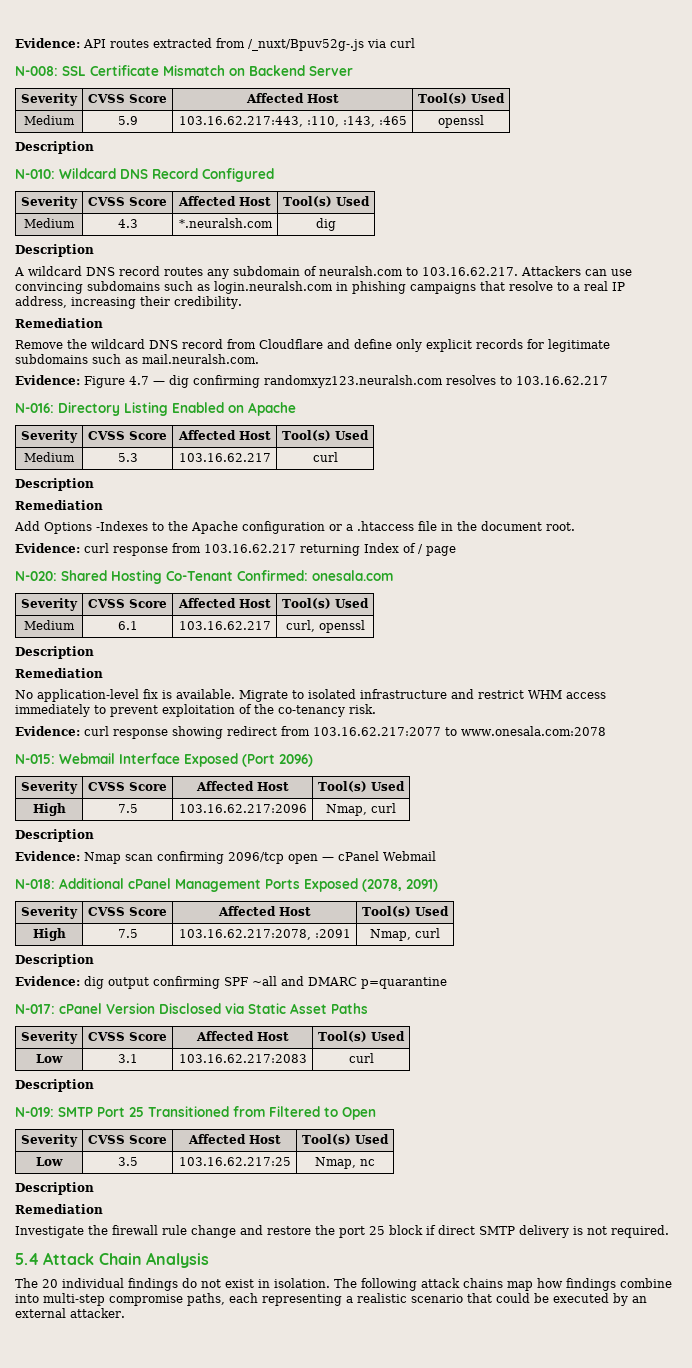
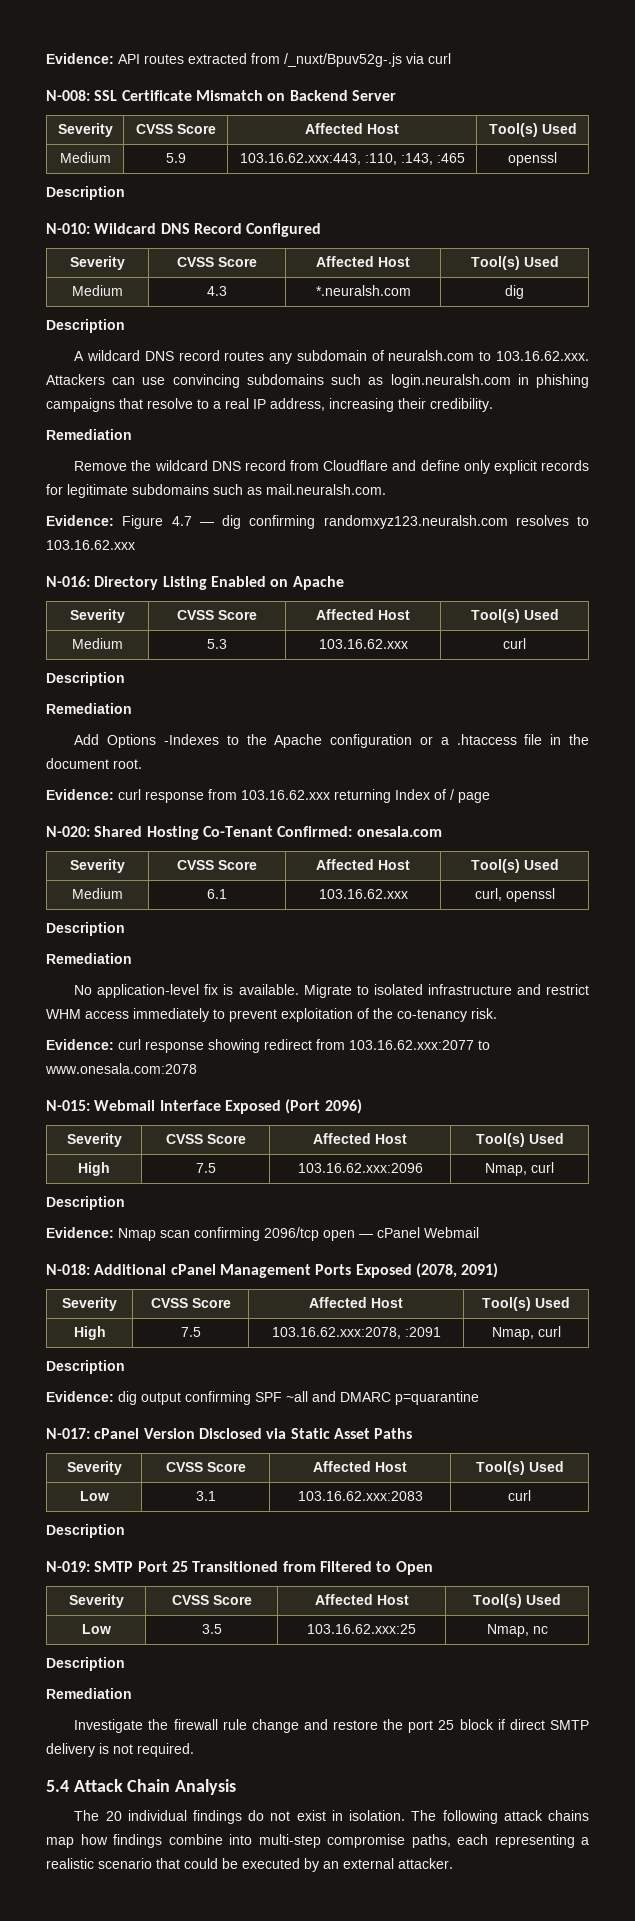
- Medium | 5.9 | 103.16.62.217:443, :110, :143, :465 | openssl
+ Medium | 5.9 | 103.16.62.xxx:443, :110, :143, :465 | openssl
- A wildcard DNS record routes any subdomain of neuralsh.com to 103.16.62.217. Attackers can use convincing subdomains such as login.neuralsh.com in phishing campaigns that resolve to a real IP address, increasing their credibility.
+ A wildcard DNS record routes any subdomain of neuralsh.com to 103.16.62.xxx. Attackers can use convincing subdomains such as login.neuralsh.com in phishing campaigns that resolve to a real IP address, increasing their credibility.
- Evidence: Figure 4.7 — dig confirming randomxyz123.neuralsh.com resolves to 103.16.62.217
+ Evidence: Figure 4.7 — dig confirming randomxyz123.neuralsh.com resolves to 103.16.62.xxx
- Medium | 5.3 | 103.16.62.217 | curl
+ Medium | 5.3 | 103.16.62.xxx | curl
- Evidence: curl response from 103.16.62.217 returning Index of / page
+ Evidence: curl response from 103.16.62.xxx returning Index of / page
- Medium | 6.1 | 103.16.62.217 | curl, openssl
+ Medium | 6.1 | 103.16.62.xxx | curl, openssl
- Evidence: curl response showing redirect from 103.16.62.217:2077 to www.onesala.com:2078
+ Evidence: curl response showing redirect from 103.16.62.xxx:2077 to www.onesala.com:2078
- High | 7.5 | 103.16.62.217:2096 | Nmap, curl
+ High | 7.5 | 103.16.62.xxx:2096 | Nmap, curl
- High | 7.5 | 103.16.62.217:2078, :2091 | Nmap, curl
+ High | 7.5 | 103.16.62.xxx:2078, :2091 | Nmap, curl
- Low | 3.1 | 103.16.62.217:2083 | curl
+ Low | 3.1 | 103.16.62.xxx:2083 | curl
- Low | 3.5 | 103.16.62.217:25 | Nmap, nc
+ Low | 3.5 | 103.16.62.xxx:25 | Nmap, nc

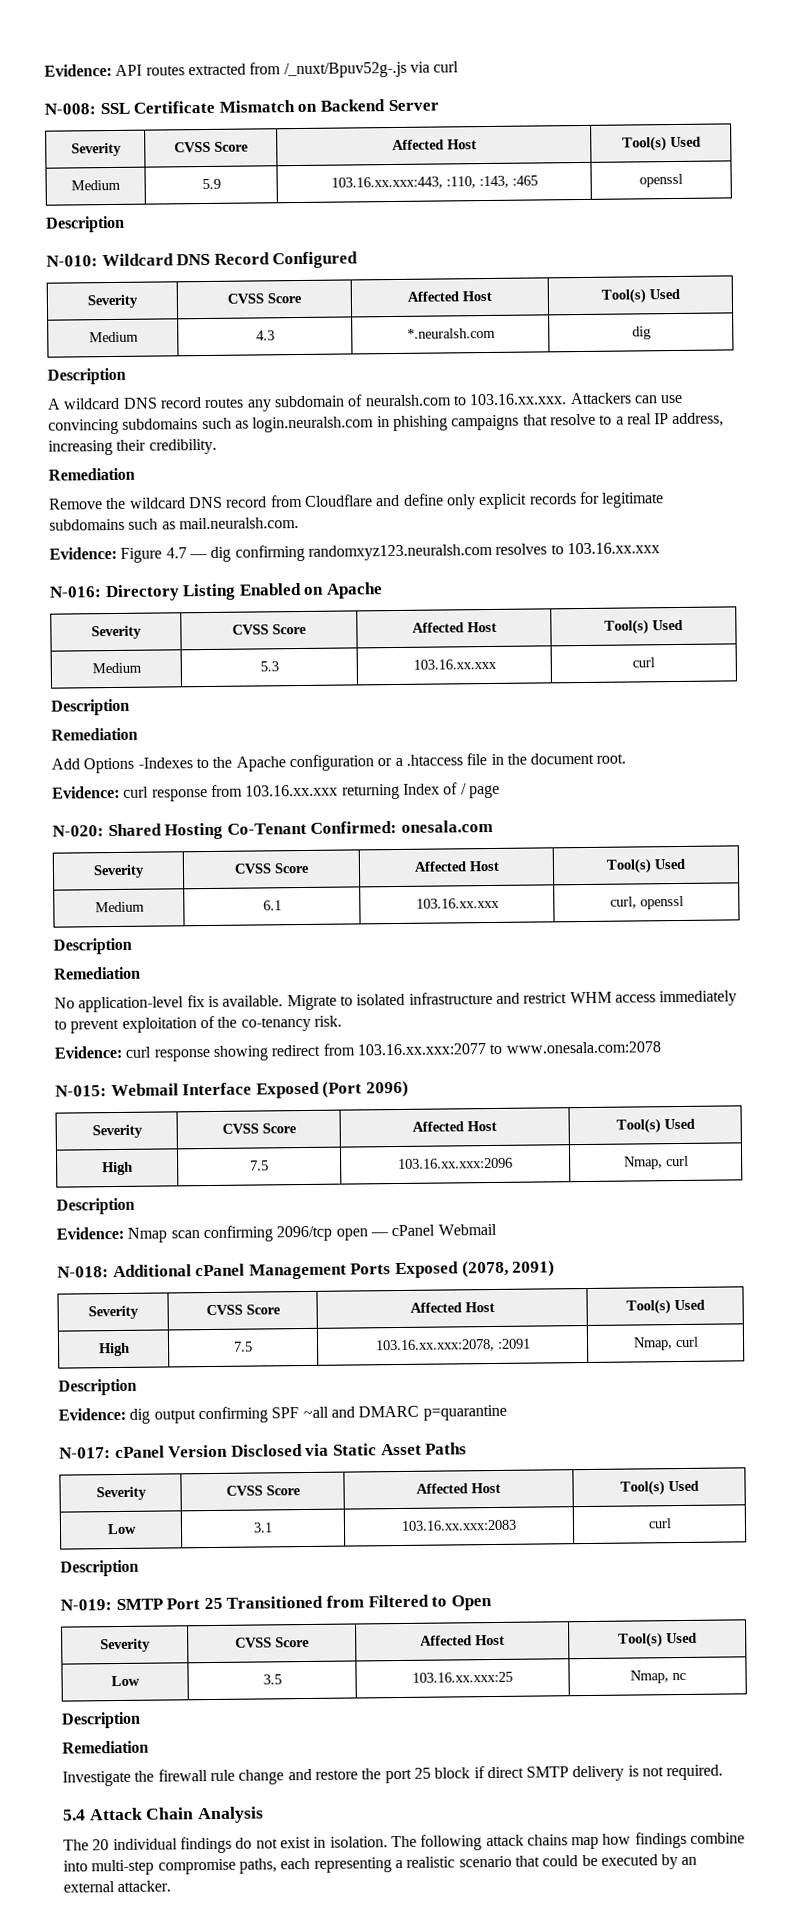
- Medium | 5.9 | 103.16.62.xxx:443, :110, :143, :465 | openssl
+ Medium | 5.9 | 103.16.xx.xxx:443, :110, :143, :465 | openssl
- A wildcard DNS record routes any subdomain of neuralsh.com to 103.16.62.xxx. Attackers can use convincing subdomains such as login.neuralsh.com in phishing campaigns that resolve to a real IP address, increasing their credibility.
+ A wildcard DNS record routes any subdomain of neuralsh.com to 103.16.xx.xxx. Attackers can use convincing subdomains such as login.neuralsh.com in phishing campaigns that resolve to a real IP address, increasing their credibility.
- Evidence: Figure 4.7 — dig confirming randomxyz123.neuralsh.com resolves to 103.16.62.xxx
+ Evidence: Figure 4.7 — dig confirming randomxyz123.neuralsh.com resolves to 103.16.xx.xxx
- Medium | 5.3 | 103.16.62.xxx | curl
+ Medium | 5.3 | 103.16.xx.xxx | curl
- Evidence: curl response from 103.16.62.xxx returning Index of / page
+ Evidence: curl response from 103.16.xx.xxx returning Index of / page
- Medium | 6.1 | 103.16.62.xxx | curl, openssl
+ Medium | 6.1 | 103.16.xx.xxx | curl, openssl
- Evidence: curl response showing redirect from 103.16.62.xxx:2077 to www.onesala.com:2078
+ Evidence: curl response showing redirect from 103.16.xx.xxx:2077 to www.onesala.com:2078
- High | 7.5 | 103.16.62.xxx:2096 | Nmap, curl
+ High | 7.5 | 103.16.xx.xxx:2096 | Nmap, curl
- High | 7.5 | 103.16.62.xxx:2078, :2091 | Nmap, curl
+ High | 7.5 | 103.16.xx.xxx:2078, :2091 | Nmap, curl
- Low | 3.1 | 103.16.62.xxx:2083 | curl
+ Low | 3.1 | 103.16.xx.xxx:2083 | curl
- Low | 3.5 | 103.16.62.xxx:25 | Nmap, nc
+ Low | 3.5 | 103.16.xx.xxx:25 | Nmap, nc

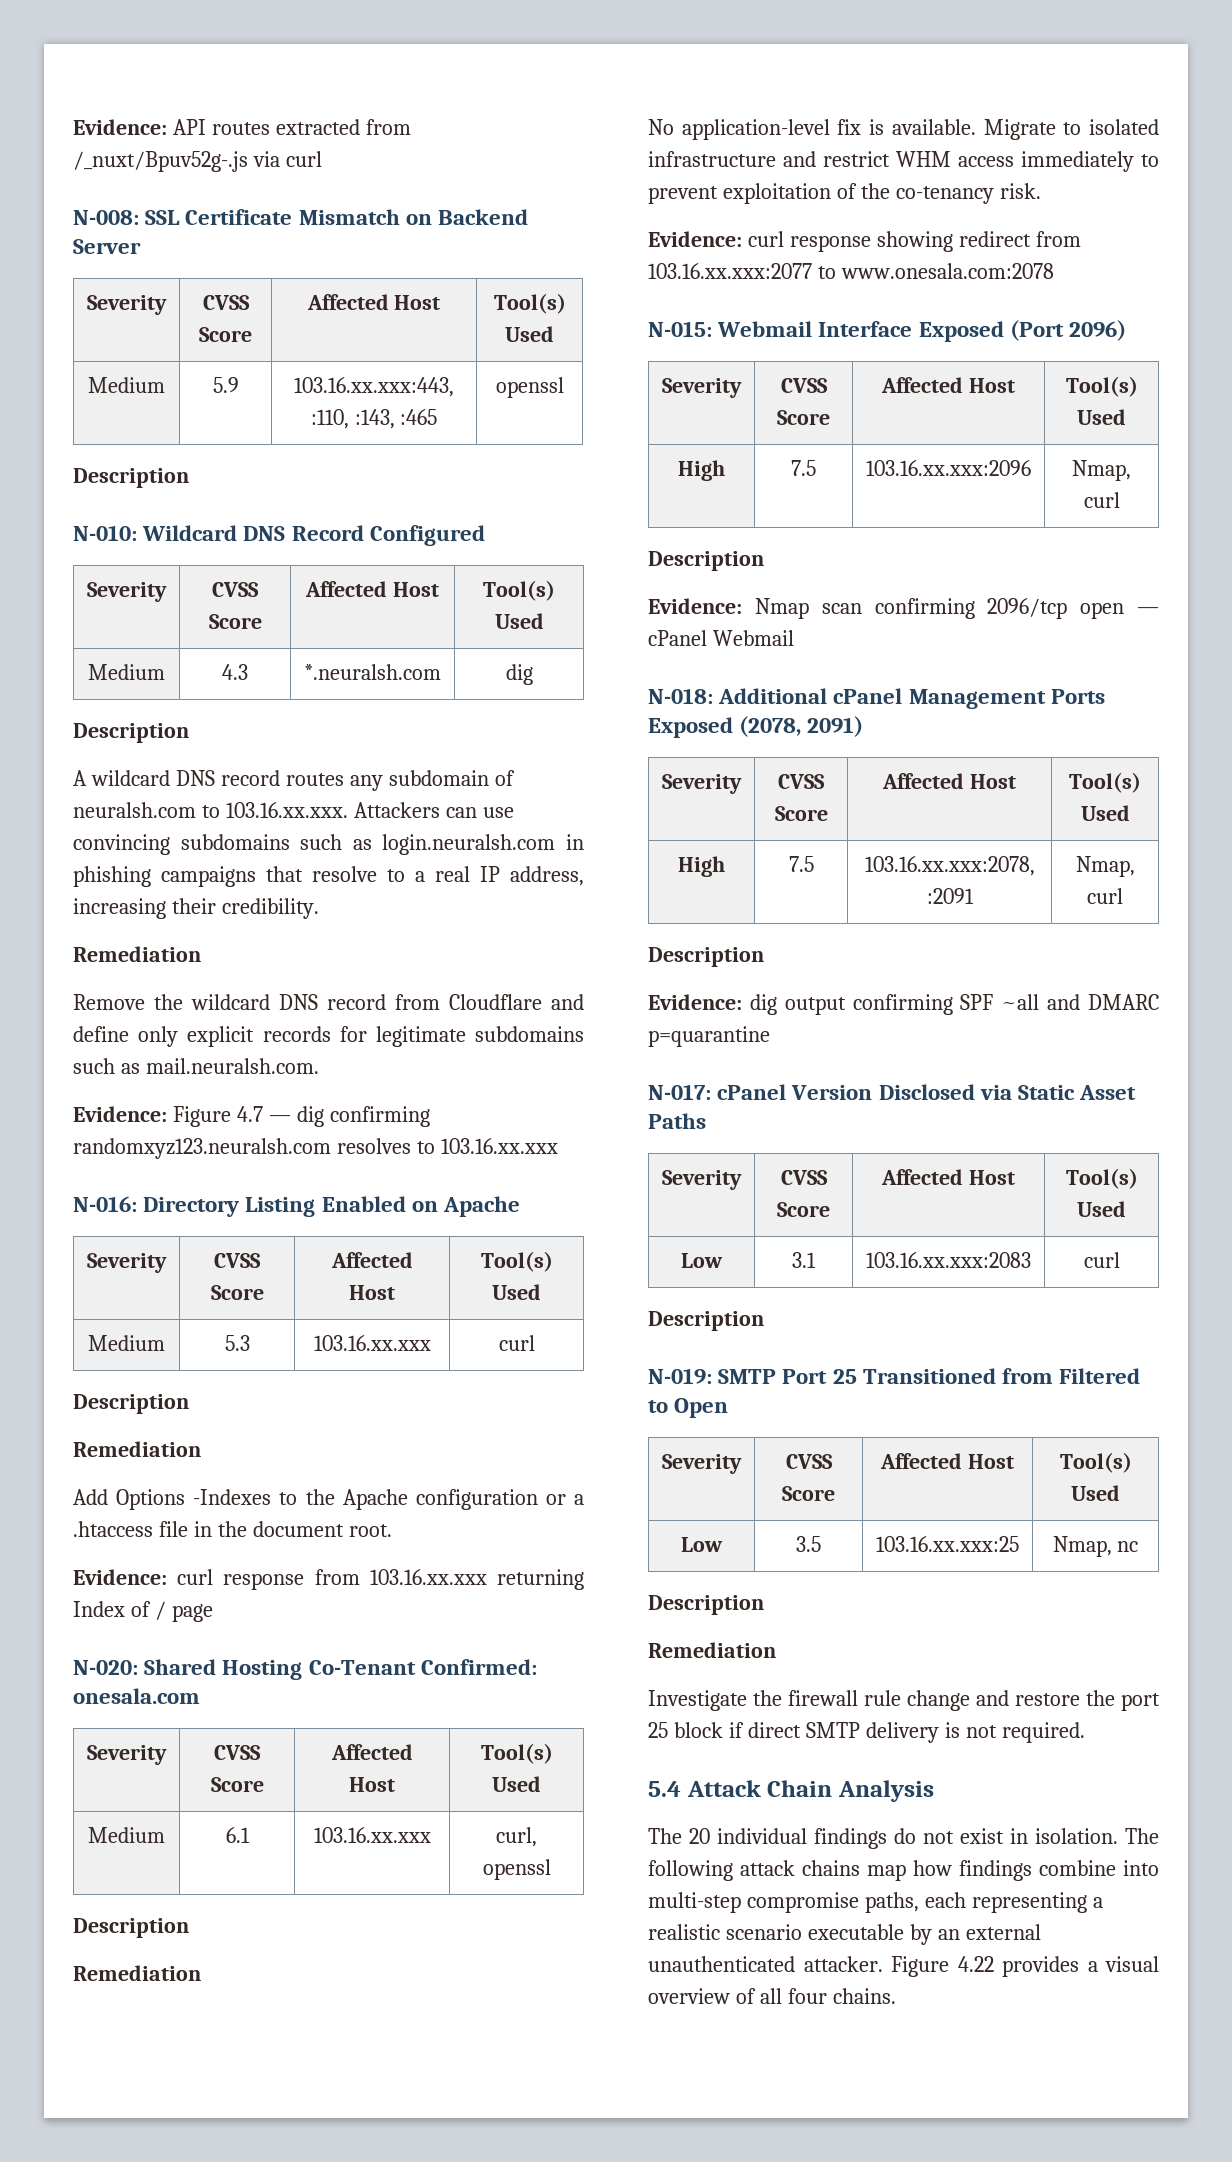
- The following attack chains map how findings combine into multi-step compromise paths, each representing a realistic scenario that could be executed by an external attacker.
+ The following attack chains map how findings combine into multi-step compromise paths, each representing a realistic scenario executable by an external unauthenticated attacker. Figure 4.22 provides a visual overview of all four chains.

